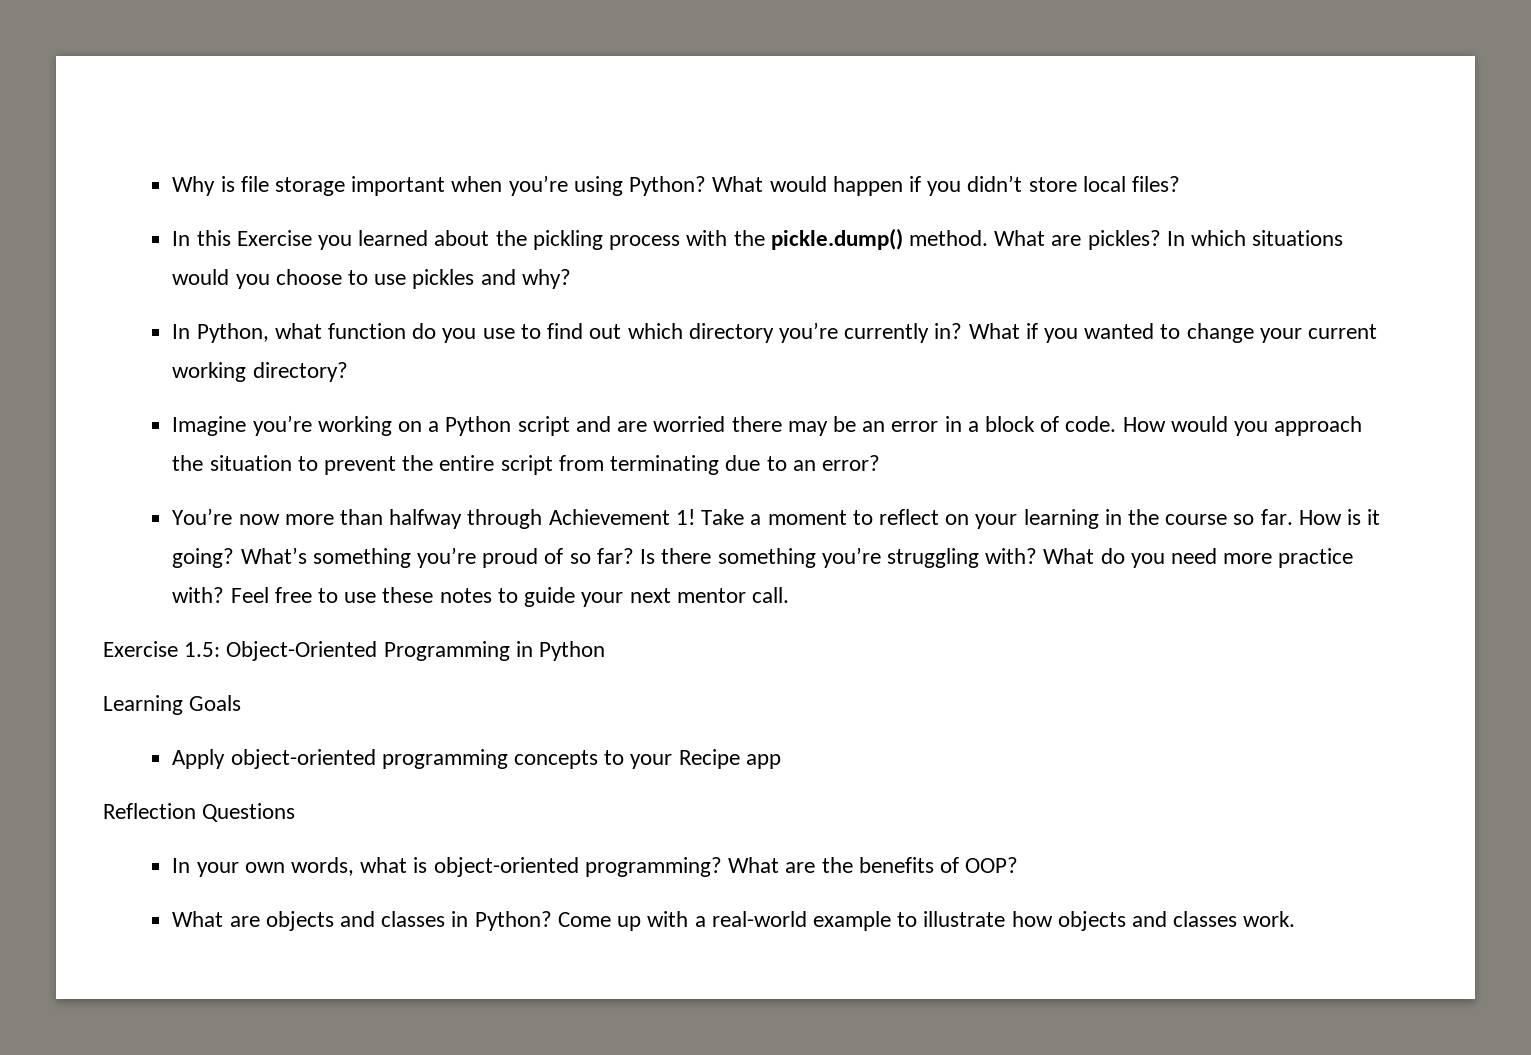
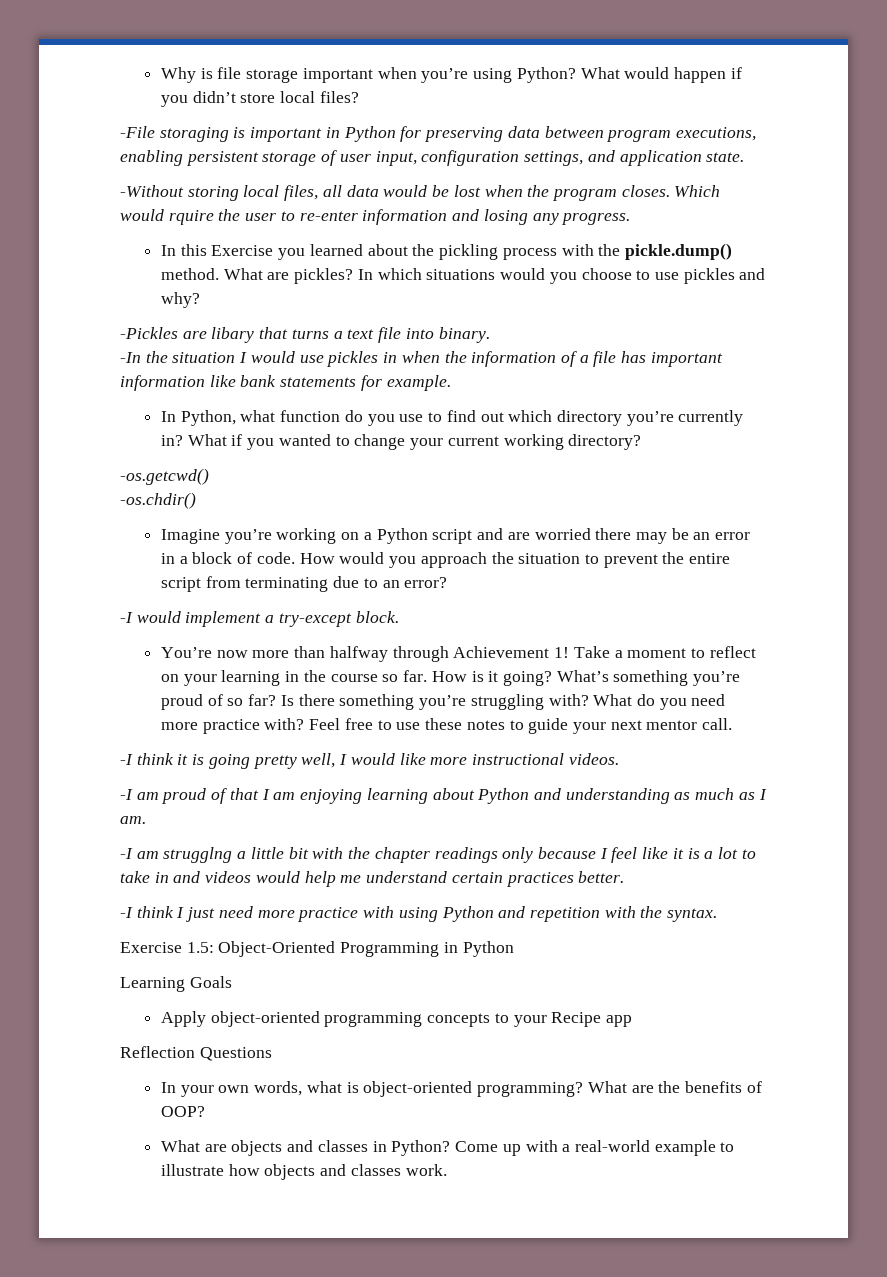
+ -File storaging is important in Python for preserving data between program executions, enabling persistent storage of user input, configuration settings, and application state.
+ -Without storing local files, all data would be lost when the program closes. Which would rquire the user to re-enter information and losing any progress.
+ -Pickles are libary that turns a text file into binary.
+ -In the situation I would use pickles in when the information of a file has important information like bank statements for example.
+ -os.getcwd()
+ -os.chdir()
+ -I would implement a try-except block.
+ -I think it is going pretty well, I would like more instructional videos.
+ -I am proud of that I am enjoying learning about Python and understanding as much as I am.
+ -I am strugglng a little bit with the chapter readings only because I feel like it is a lot to take in and videos would help me understand certain practices better.
+ -I think I just need more practice with using Python and repetition with the syntax.

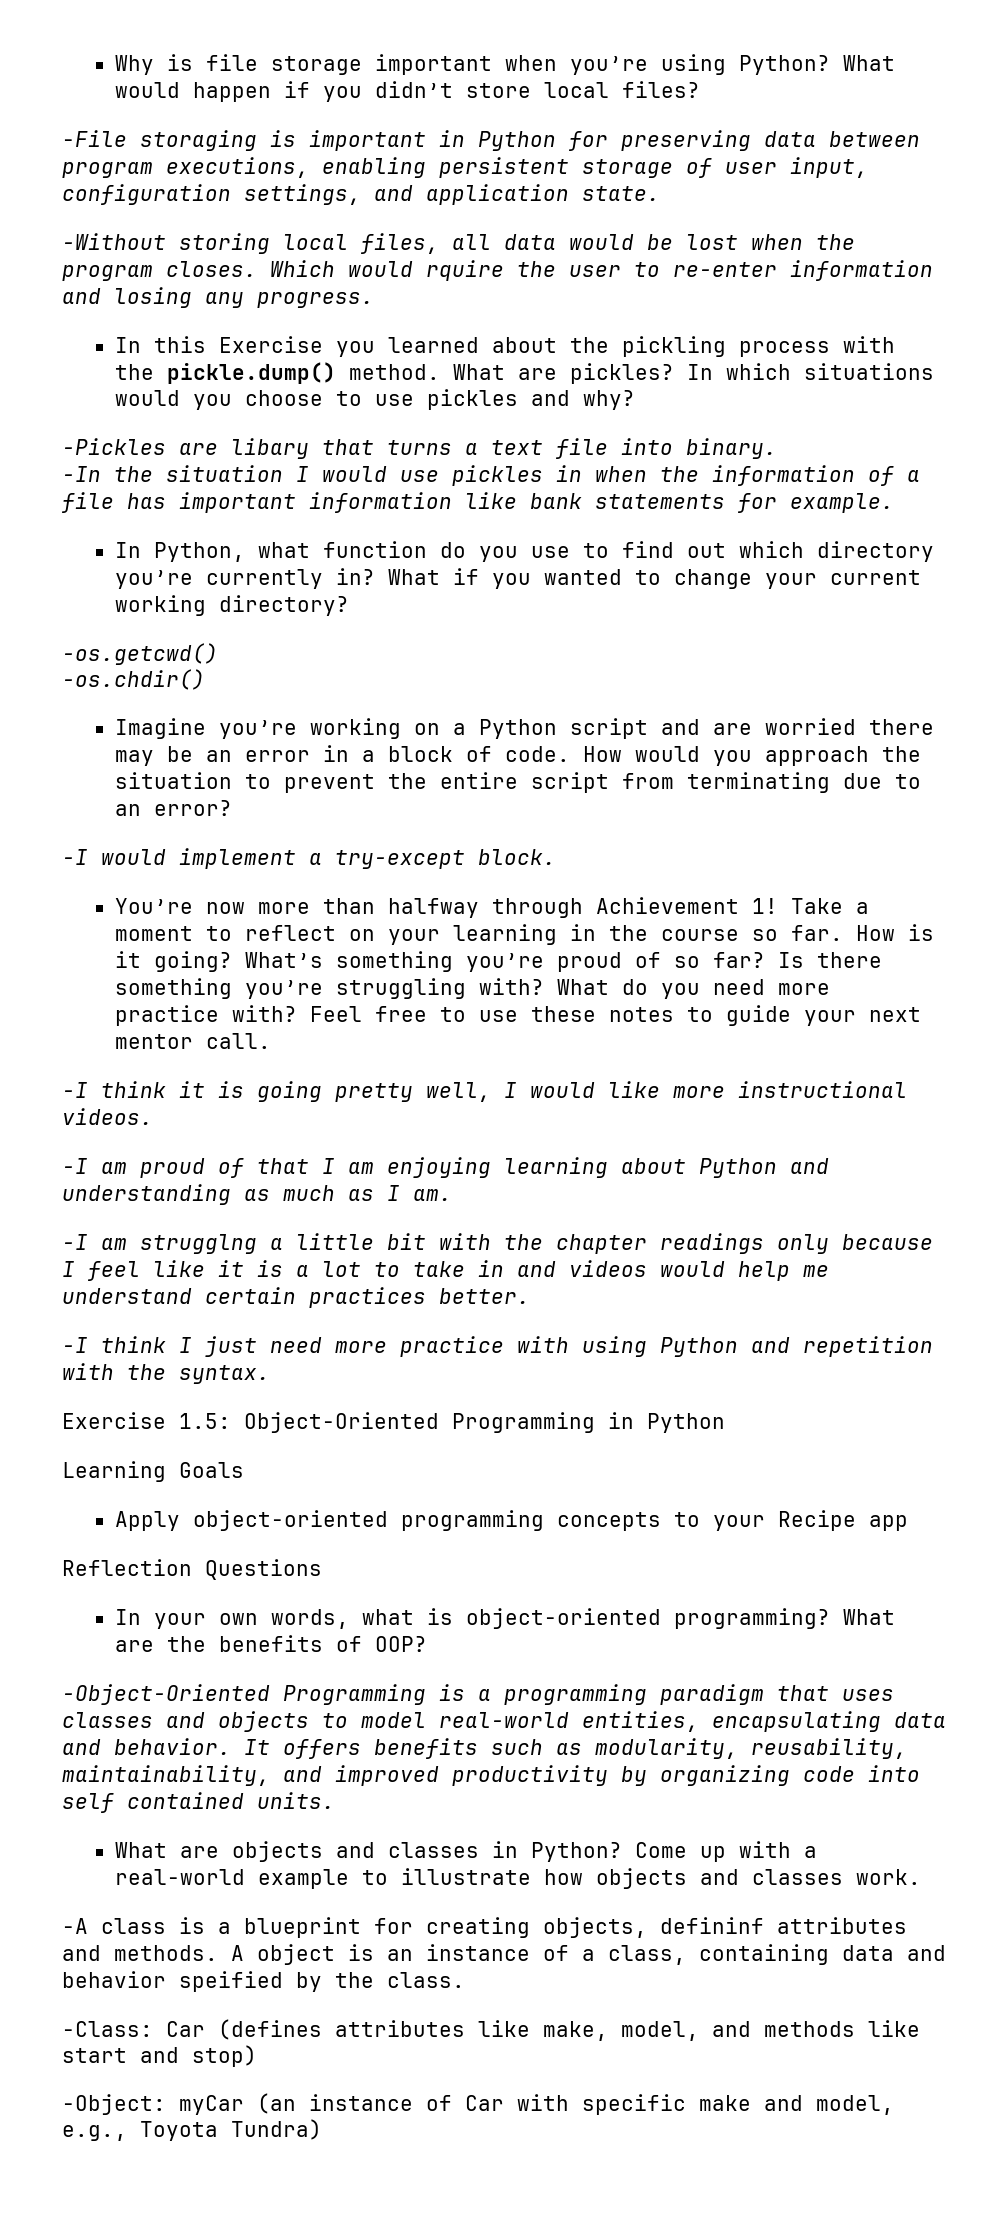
+ -Object-Oriented Programming is a programming paradigm that uses classes and objects to model real-world entities, encapsulating data and behavior. It offers benefits such as modularity, reusability, maintainability, and improved productivity by organizing code into self contained units.
+ -A class is a blueprint for creating objects, defininf attributes and methods. A object is an instance of a class, containing data and behavior speified by the class.
+ -Class: Car (defines attributes like make, model, and methods like start and stop)
+ -Object: myCar (an instance of Car with specific make and model, e.g., Toyota Tundra)

